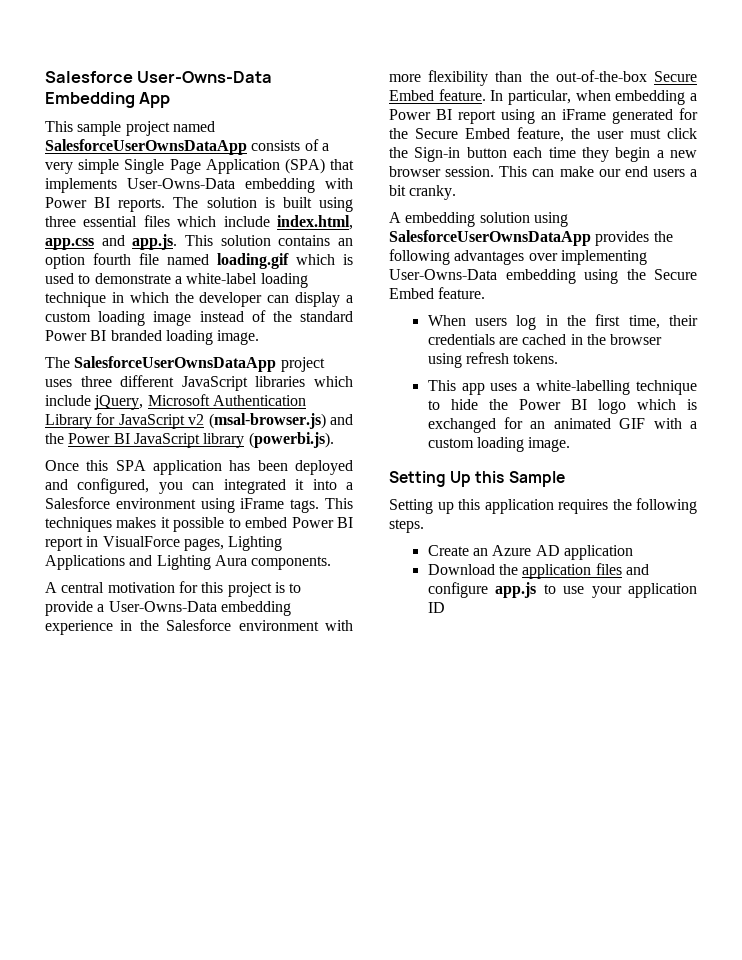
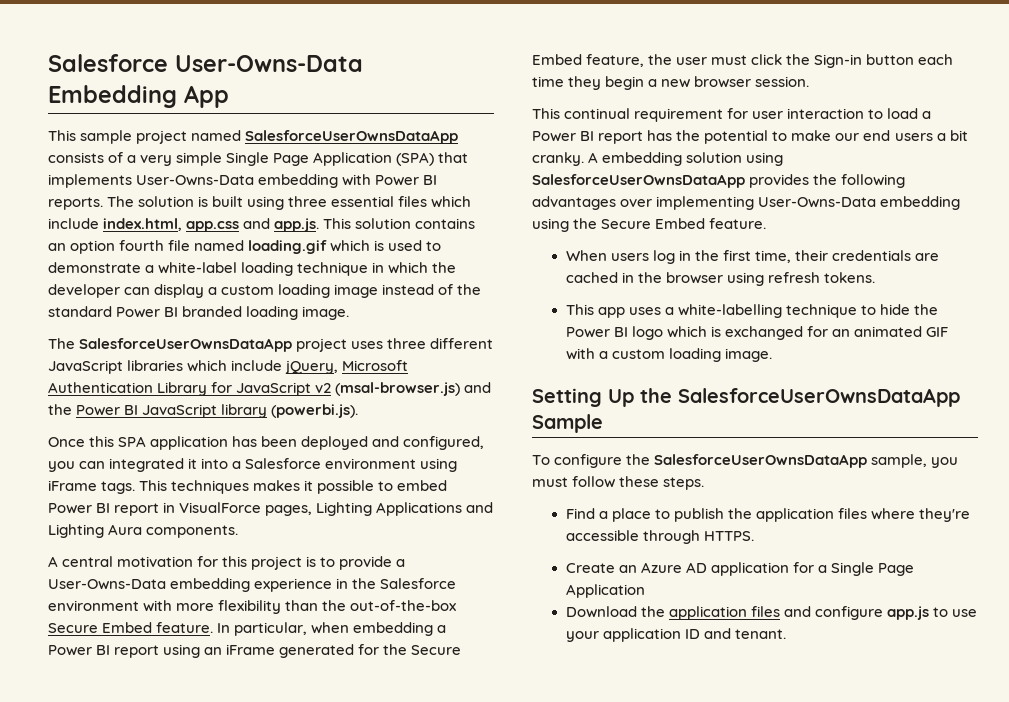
- In particular, when embedding a Power BI report using an iFrame generated for the Secure Embed feature, the user must click the Sign-in button each time they begin a new browser session. This can make our end users a bit cranky.
- A embedding solution using SalesforceUserOwnsDataApp provides the following advantages over implementing User-Owns-Data embedding using the Secure Embed feature.
+ In particular, when embedding a Power BI report using an iFrame generated for the Secure Embed feature, the user must click the Sign-in button each time they begin a new browser session.
+ This continual requirement for user interaction to load a Power BI report has the potential to make our end users a bit cranky. A embedding solution using SalesforceUserOwnsDataApp provides the following advantages over implementing User-Owns-Data embedding using the Secure Embed feature.
- Setting Up this Sample
+ Setting Up the SalesforceUserOwnsDataApp Sample
- Setting up this application requires the following steps.
+ To configure the SalesforceUserOwnsDataApp sample, you must follow these steps.
+ Find a place to publish the application files where they're accessible through HTTPS.
- Create an Azure AD application
+ Create an Azure AD application for a Single Page Application
- Download the application files and configure app.js to use your application ID
+ Download the application files and configure app.js to use your application ID and tenant.

